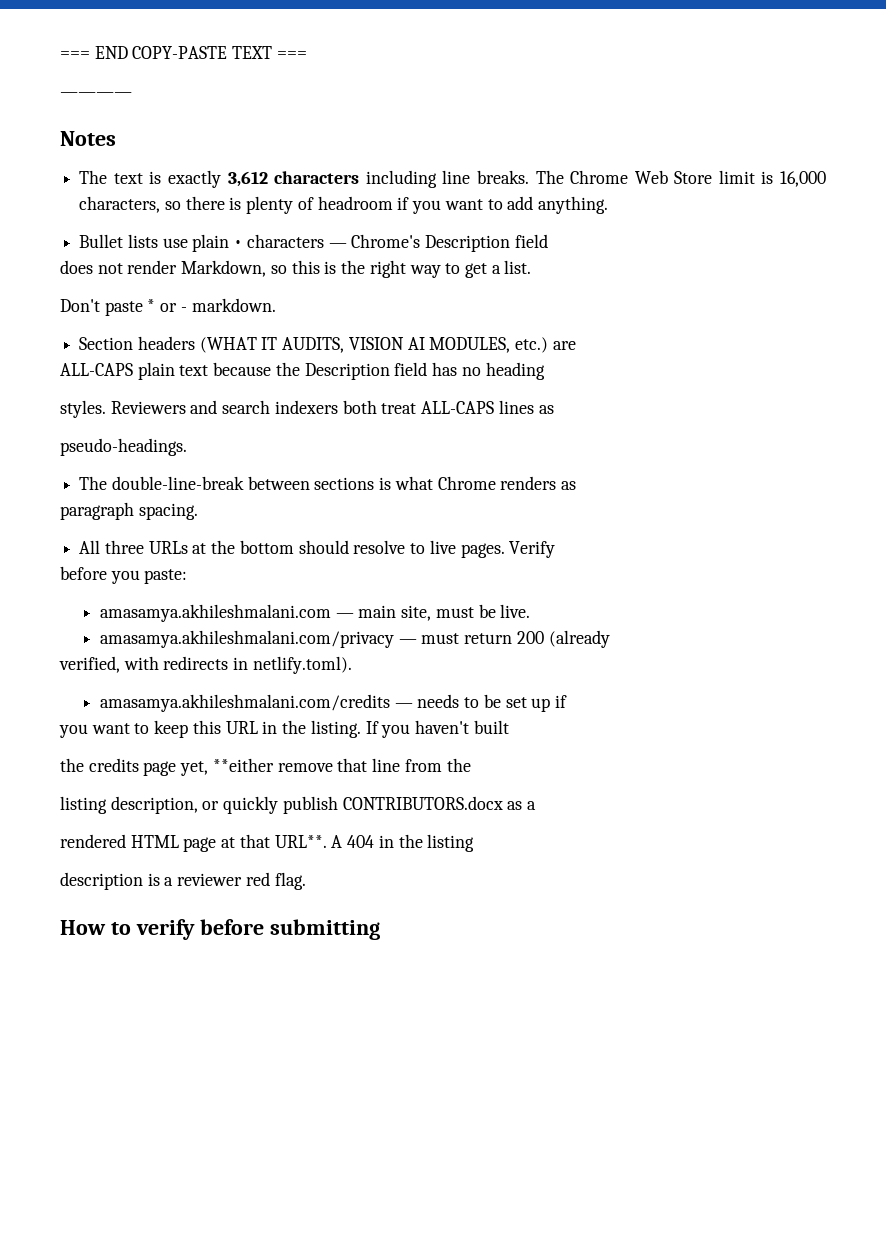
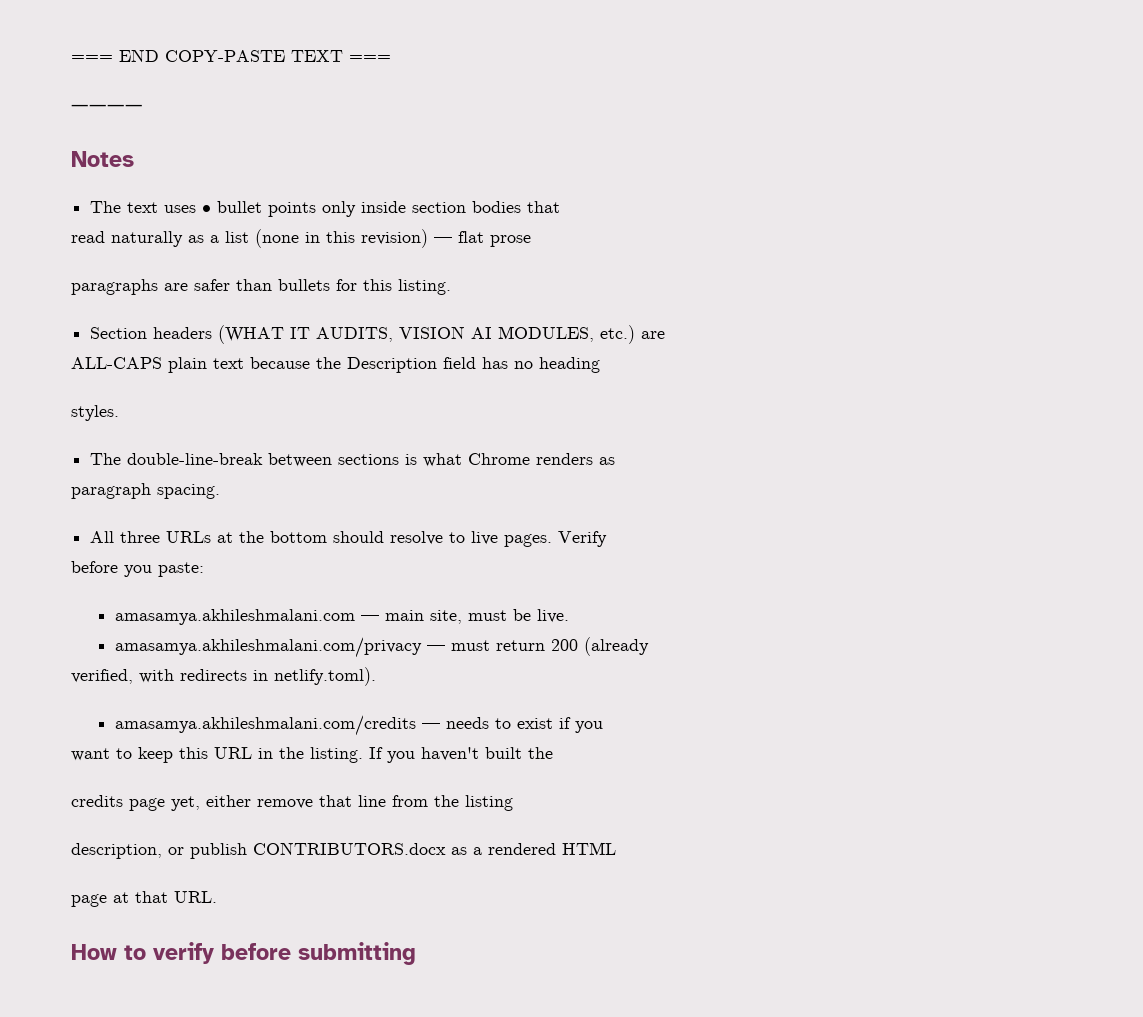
- The text is exactly 3,612 characters including line breaks. The Chrome Web Store limit is 16,000 characters, so there is plenty of headroom if you want to add anything.
- Bullet lists use plain • characters — Chrome's Description field
- does not render Markdown, so this is the right way to get a list.
- Don't paste * or - markdown.
+ The text uses • bullet points only inside section bodies that
+ read naturally as a list (none in this revision) — flat prose
+ paragraphs are safer than bullets for this listing.
- Reviewers and search indexers both treat ALL-CAPS lines as
- pseudo-headings.
- amasamya.akhileshmalani.com/credits — needs to be set up if
- you want to keep this URL in the listing.
+ amasamya.akhileshmalani.com/credits — needs to exist if you
+ want to keep this URL in the listing.
- If you haven't built
- the credits page yet, **either remove that line from the
- listing description, or quickly publish CONTRIBUTORS.docx as a
- rendered HTML page at that URL**. A 404 in the listing
- description is a reviewer red flag.
+ If you haven't built the
+ credits page yet, either remove that line from the listing
+ description, or publish CONTRIBUTORS.docx as a rendered HTML
+ page at that URL.

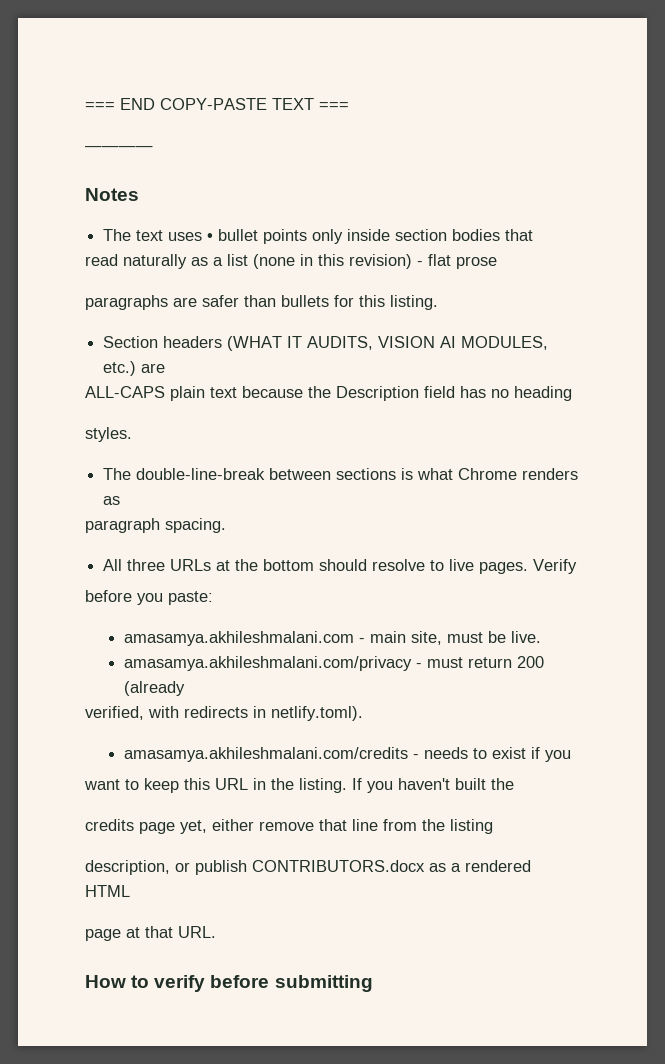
- read naturally as a list (none in this revision) — flat prose
+ read naturally as a list (none in this revision) - flat prose
- amasamya.akhileshmalani.com — main site, must be live.
+ amasamya.akhileshmalani.com - main site, must be live.
- amasamya.akhileshmalani.com/privacy — must return 200 (already
+ amasamya.akhileshmalani.com/privacy - must return 200 (already
- amasamya.akhileshmalani.com/credits — needs to exist if you
+ amasamya.akhileshmalani.com/credits - needs to exist if you

